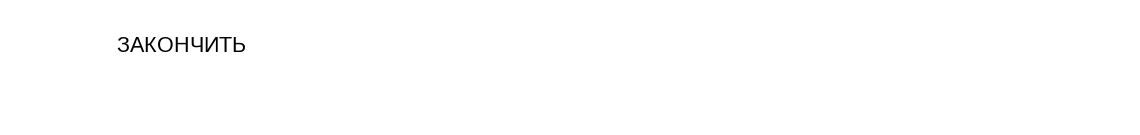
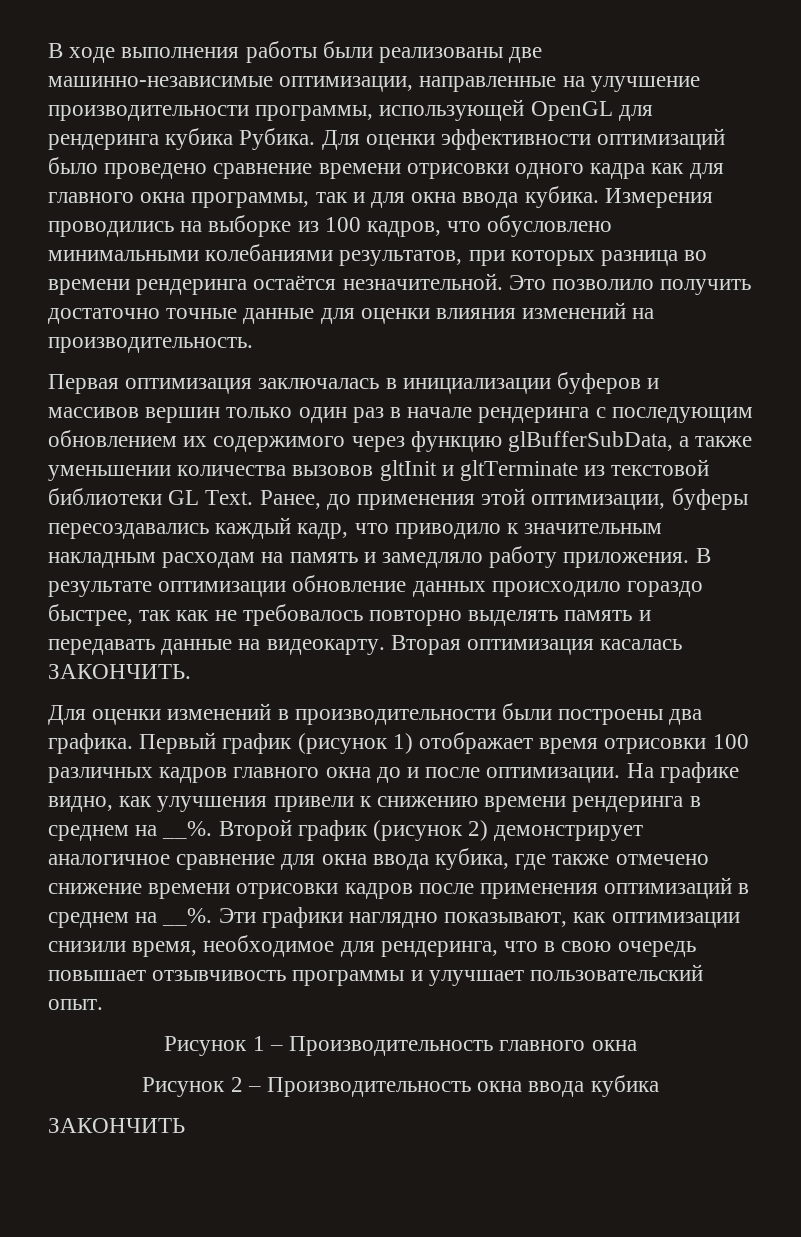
+ В ходе выполнения работы были реализованы две машинно-независимые оптимизации, направленные на улучшение производительности программы, использующей OpenGL для рендеринга кубика Рубика. Для оценки эффективности оптимизаций было проведено сравнение времени отрисовки одного кадра как для главного окна программы, так и для окна ввода кубика. Измерения проводились на выборке из 100 кадров, что обусловлено минимальными колебаниями результатов, при которых разница во времени рендеринга остаётся незначительной. Это позволило получить достаточно точные данные для оценки влияния изменений на производительность.
+ Первая оптимизация заключалась в инициализации буферов и массивов вершин только один раз в начале рендеринга с последующим обновлением их содержимого через функцию glBufferSubData, а также уменьшении количества вызовов gltInit и gltTerminate из текстовой библиотеки GL Text. Ранее, до применения этой оптимизации, буферы пересоздавались каждый кадр, что приводило к значительным накладным расходам на память и замедляло работу приложения. В результате оптимизации обновление данных происходило гораздо быстрее, так как не требовалось повторно выделять память и передавать данные на видеокарту. Вторая оптимизация касалась ЗАКОНЧИТЬ.
+ Для оценки изменений в производительности были построены два графика. Первый график (рисунок 1) отображает время отрисовки 100 различных кадров главного окна до и после оптимизации. На графике видно, как улучшения привели к снижению времени рендеринга в среднем на __%. Второй график (рисунок 2) демонстрирует аналогичное сравнение для окна ввода кубика, где также отмечено снижение времени отрисовки кадров после применения оптимизаций в среднем на __%. Эти графики наглядно показывают, как оптимизации снизили время, необходимое для рендеринга, что в свою очередь повышает отзывчивость программы и улучшает пользовательский опыт.
+ Рисунок 1 – Производительность главного окна
+ Рисунок 2 – Производительность окна ввода кубика

